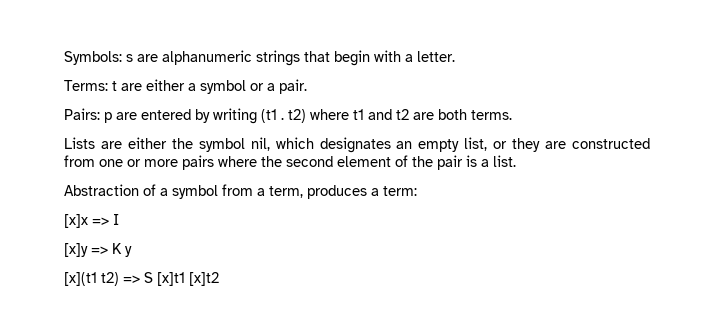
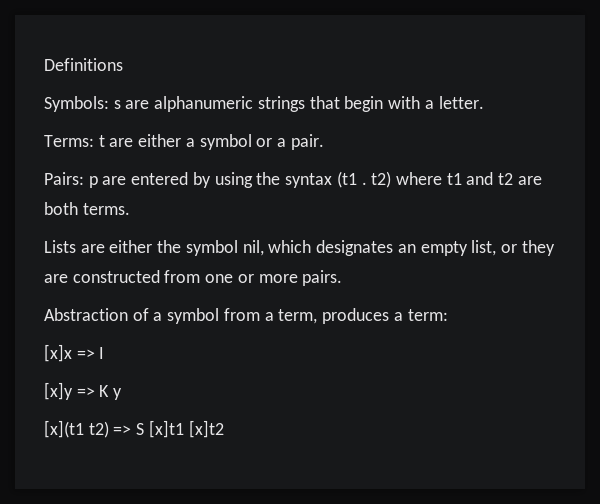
+ Definitions
- Pairs: p are entered by writing (t1 . t2) where t1 and t2 are both terms.
+ Pairs: p are entered by using the syntax (t1 . t2) where t1 and t2 are both terms.
- Lists are either the symbol nil, which designates an empty list, or they are constructed from one or more pairs where the second element of the pair is a list.
+ Lists are either the symbol nil, which designates an empty list, or they are constructed from one or more pairs.

